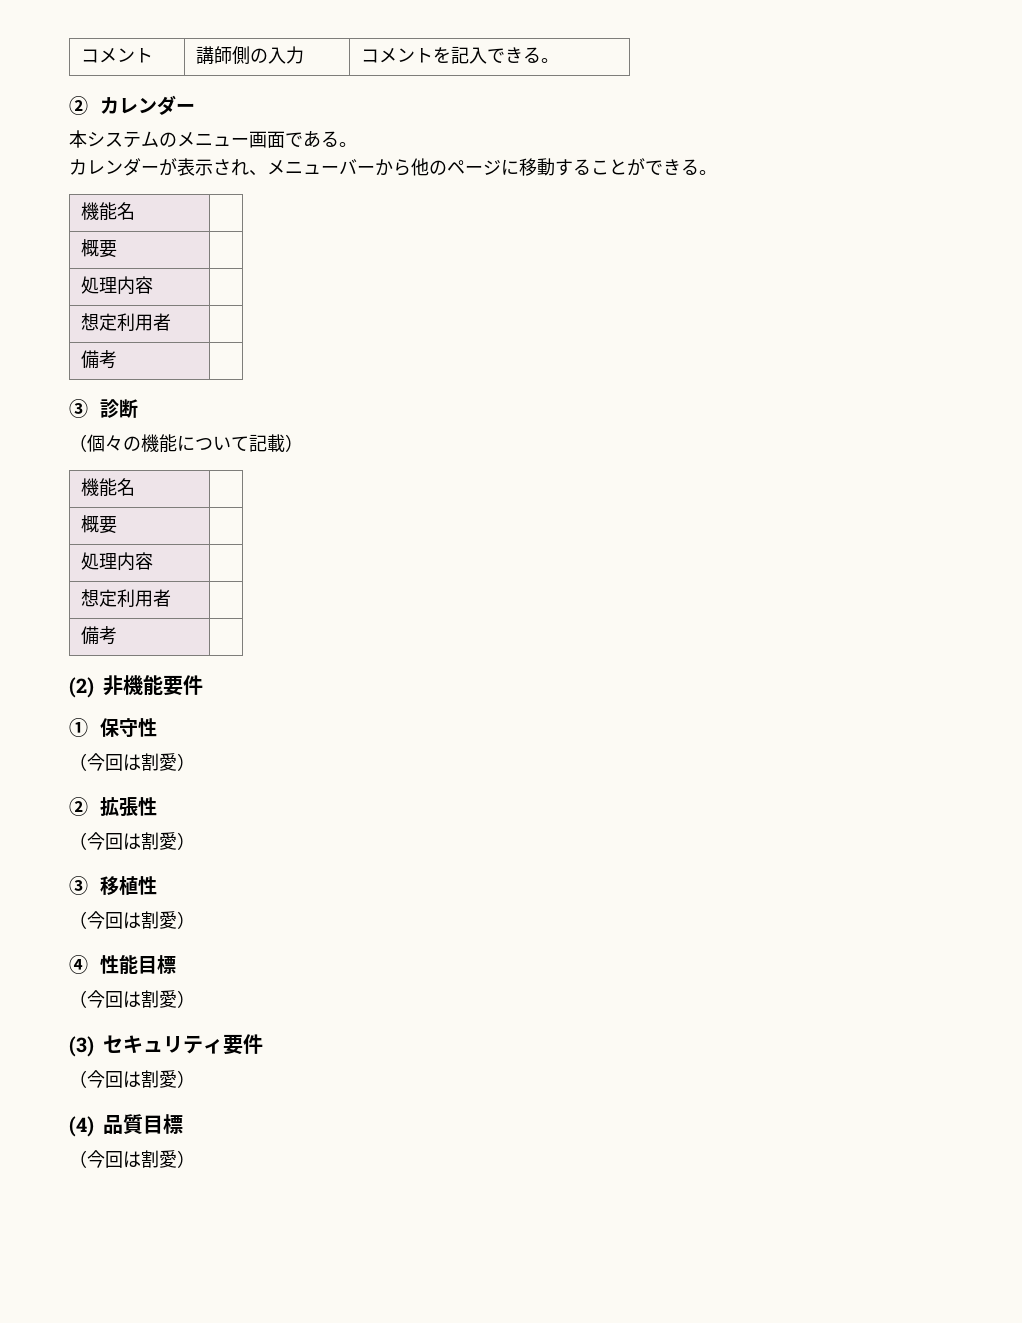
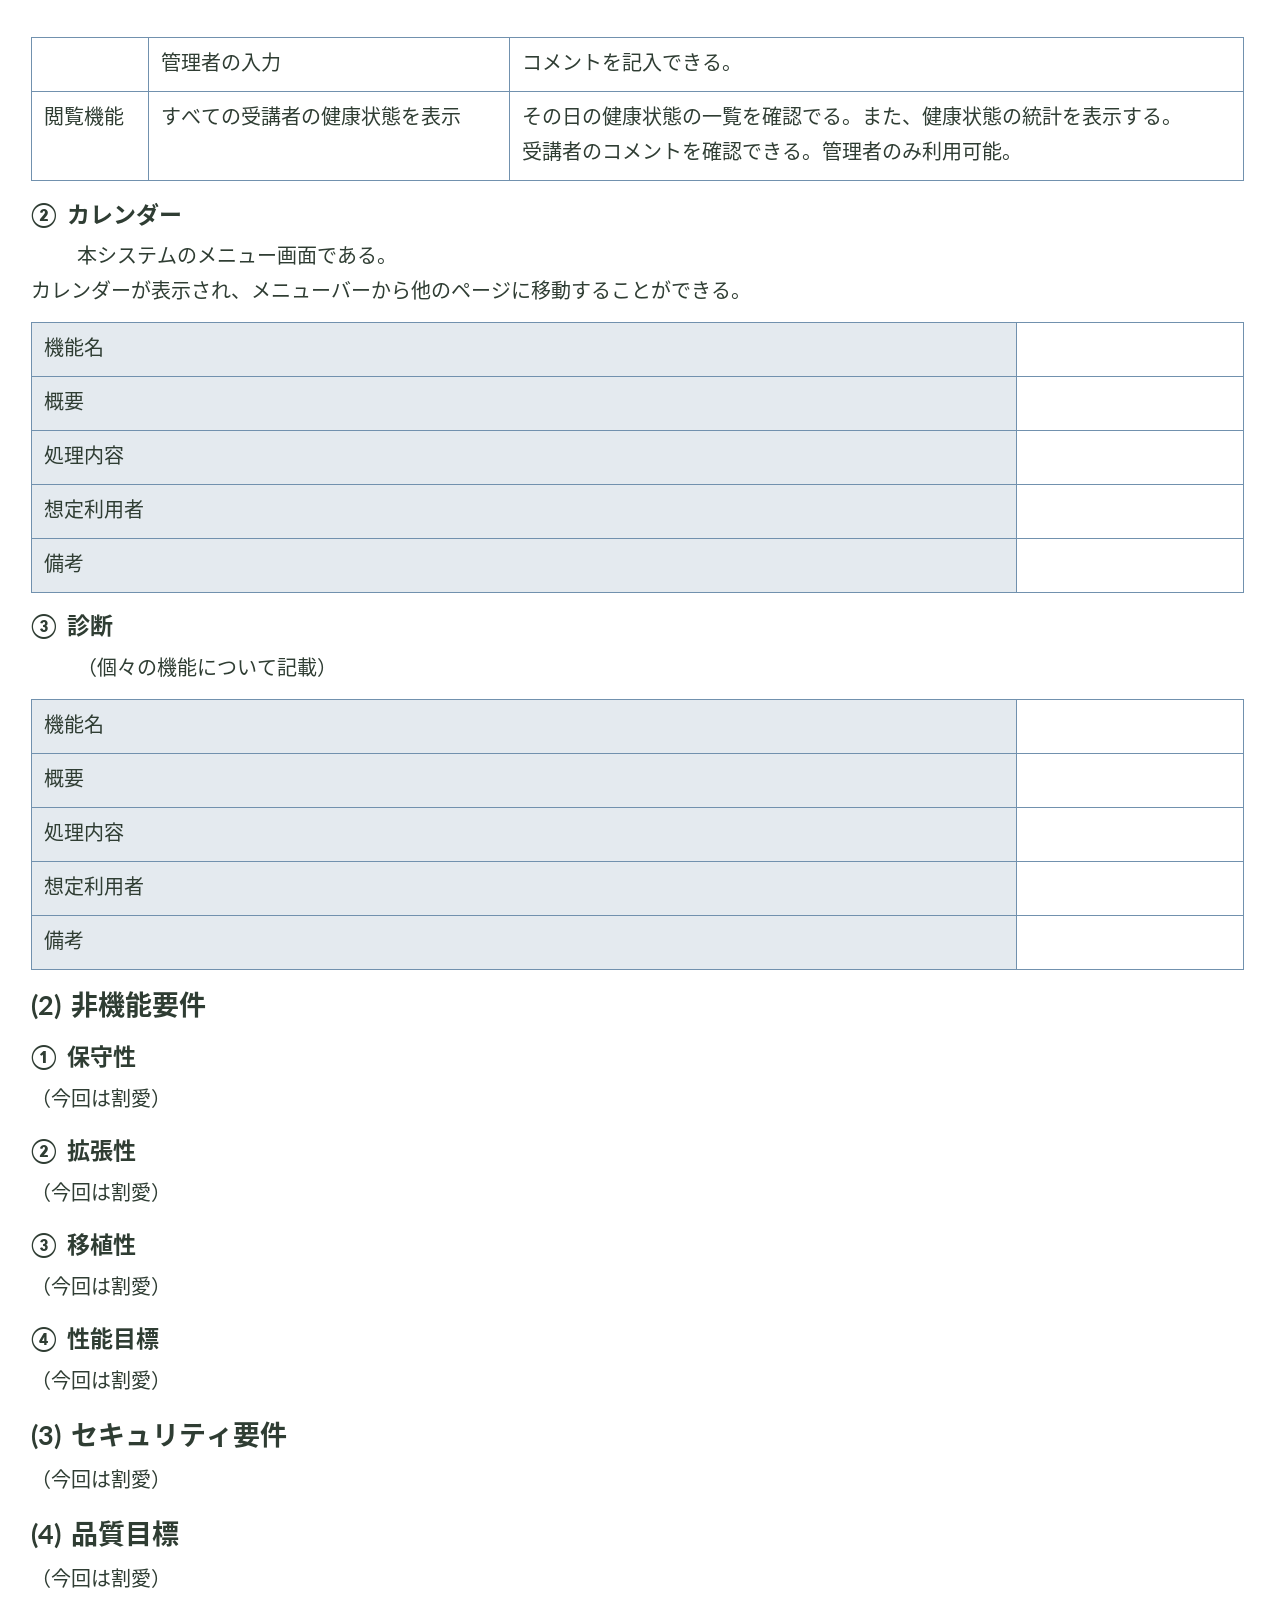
- コメント | 講師側の入力 | コメントを記入できる。
+ | 管理者の入力 | コメントを記入できる。
+ 閲覧機能 | すべての受講者の健康状態を表示 | その日の健康状態の一覧を確認でる。また、健康状態の統計を表示する。
+ 受講者のコメントを確認できる。管理者のみ利用可能。

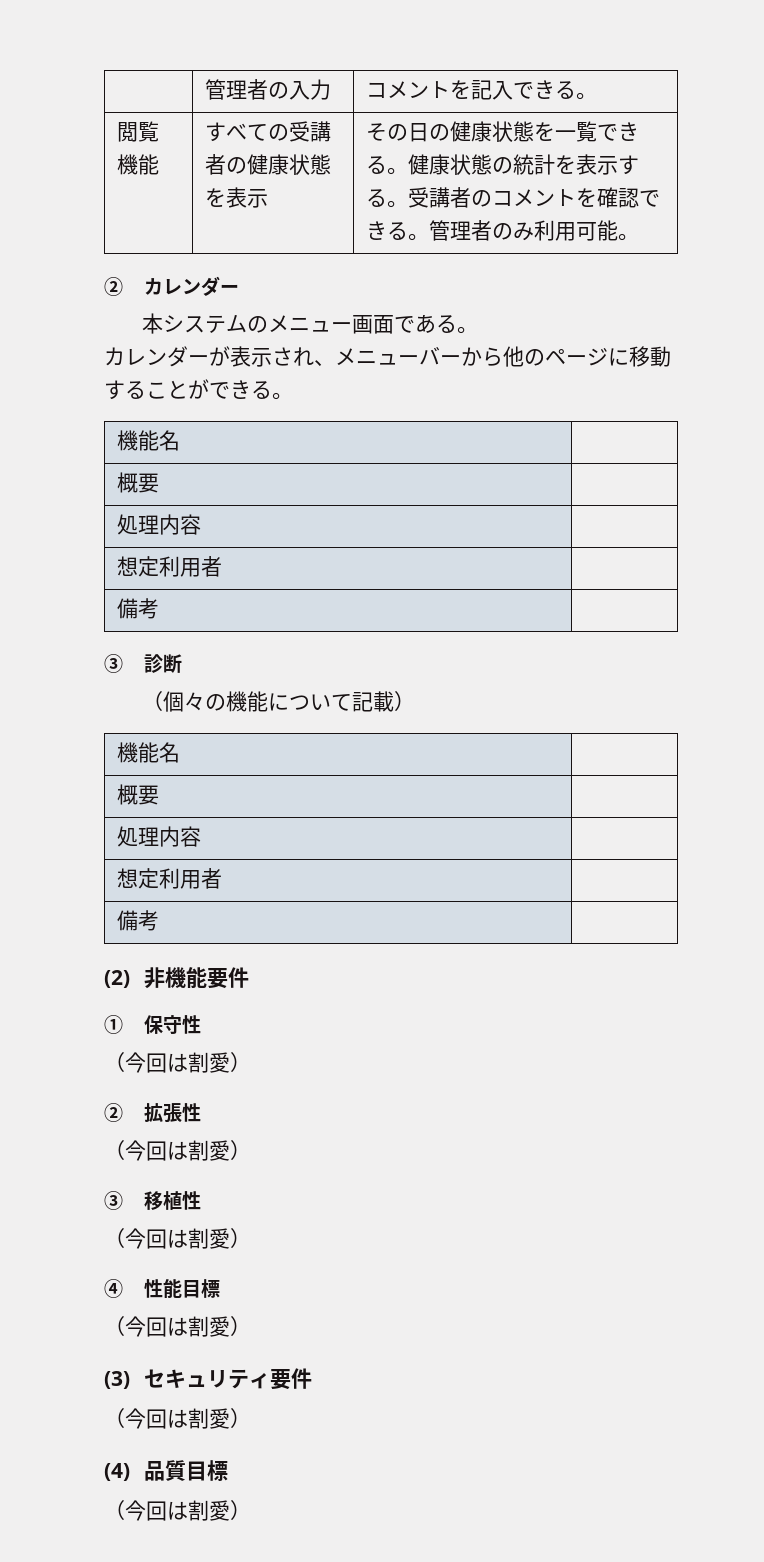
- 閲覧機能 | すべての受講者の健康状態を表示 | その日の健康状態の一覧を確認でる。また、健康状態の統計を表示する。
- 受講者のコメントを確認できる。管理者のみ利用可能。
+ 閲覧機能 | すべての受講者の健康状態を表示 | その日の健康状態を一覧できる。健康状態の統計を表示する。受講者のコメントを確認できる。管理者のみ利用可能。

